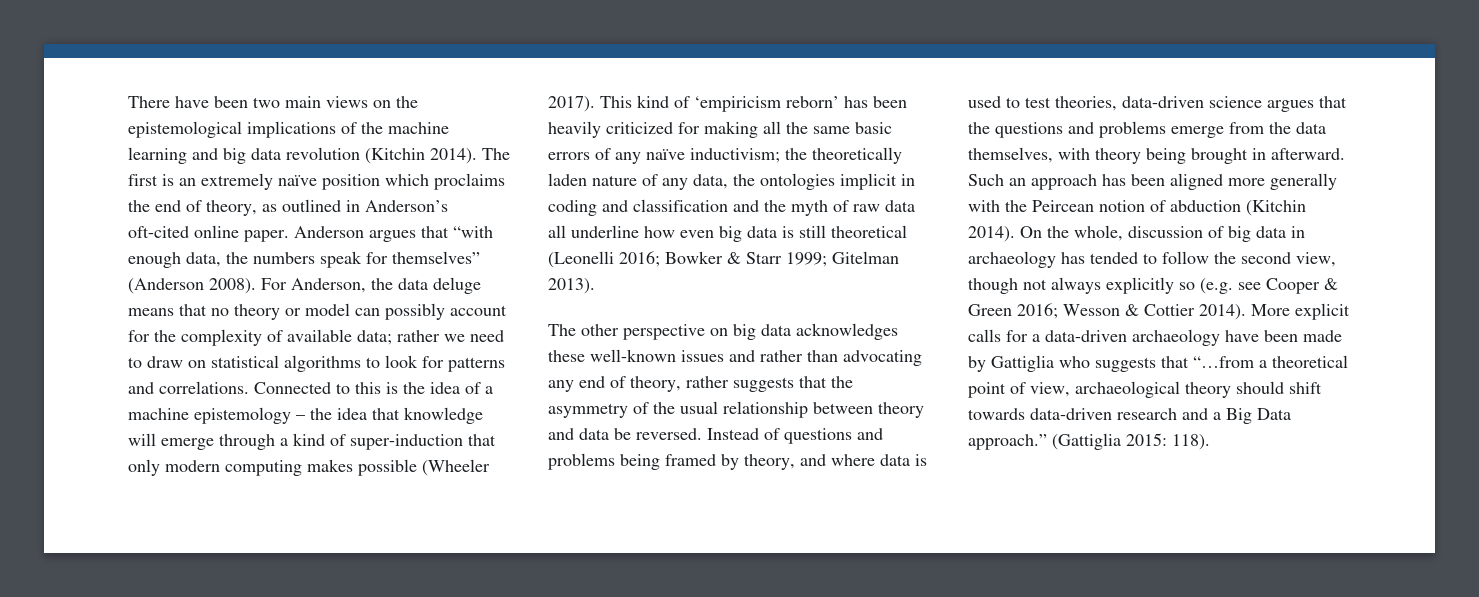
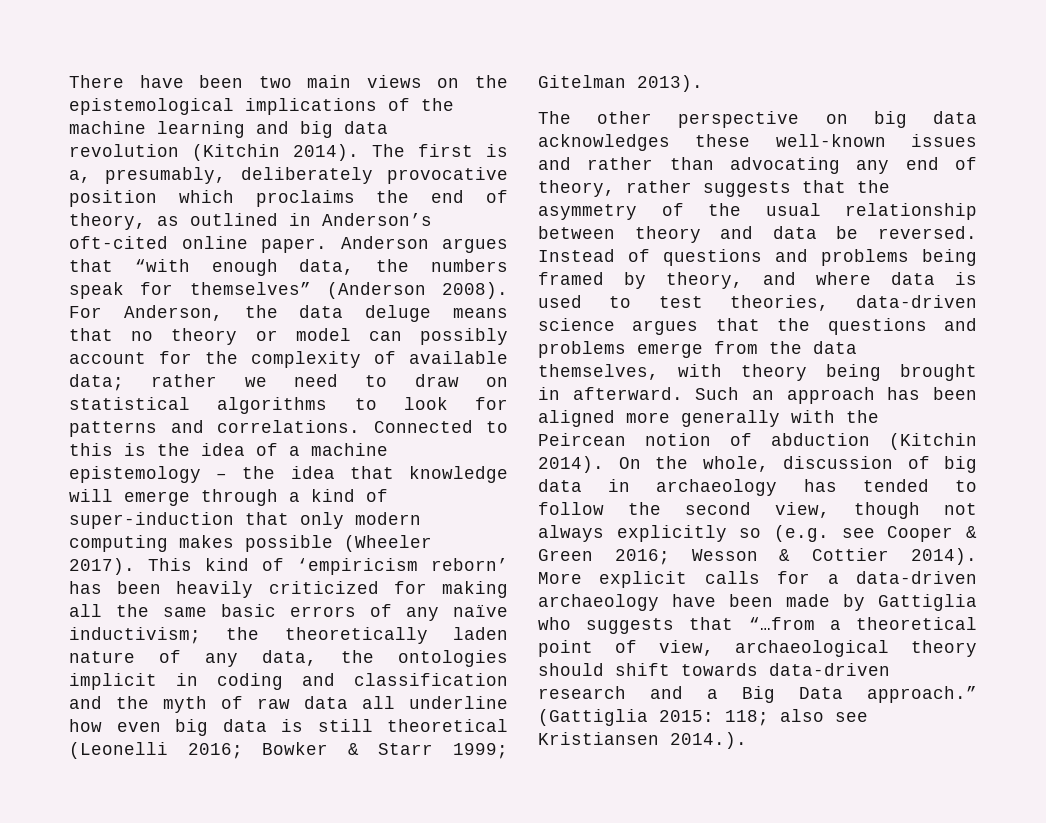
- The first is an extremely naïve position which proclaims the end of theory, as outlined in Anderson’s oft-cited online paper.
+ The first is a, presumably, deliberately provocative position which proclaims the end of theory, as outlined in Anderson’s oft-cited online paper.
- (Gattiglia 2015: 118).
+ (Gattiglia 2015: 118; also see Kristiansen 2014.).

